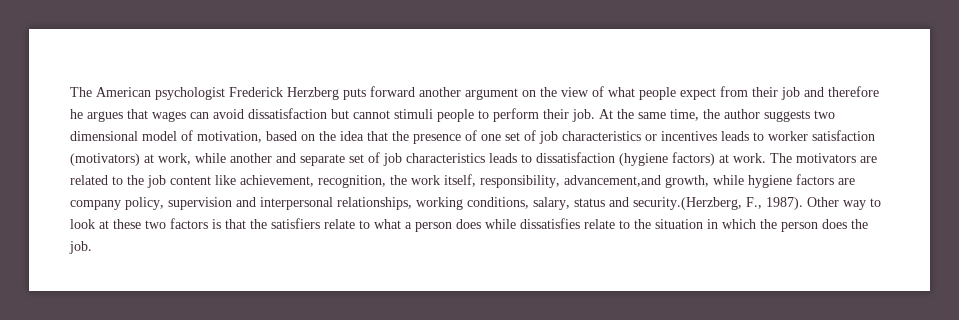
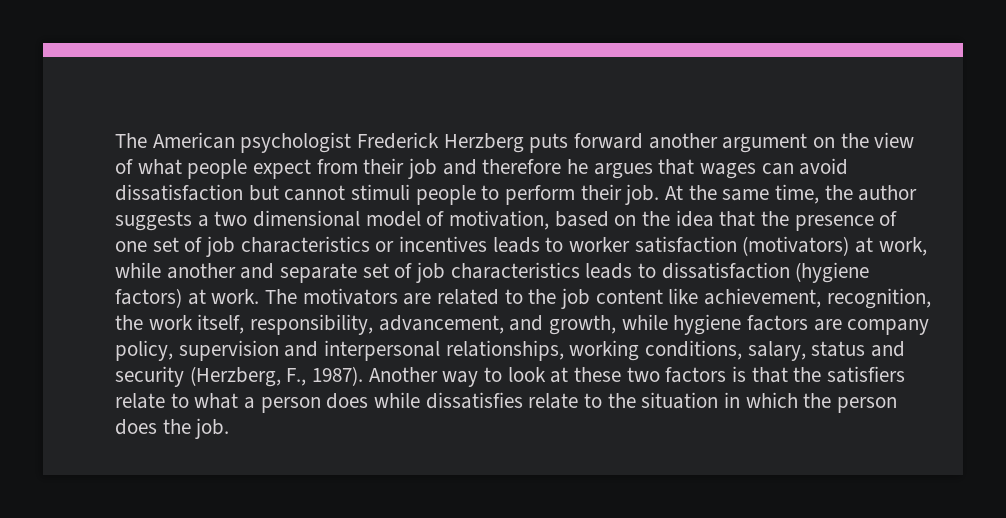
- At the same time, the author suggests two dimensional model of motivation, based on the idea that the presence of one set of job characteristics or incentives leads to worker satisfaction (motivators) at work, while another and separate set of job characteristics leads to dissatisfaction (hygiene factors) at work.
+ At the same time, the author suggests a two dimensional model of motivation, based on the idea that the presence of one set of job characteristics or incentives leads to worker satisfaction (motivators) at work, while another and separate set of job characteristics leads to dissatisfaction (hygiene factors) at work.
- The motivators are related to the job content like achievement, recognition, the work itself, responsibility, advancement,and growth, while hygiene factors are company policy, supervision and interpersonal relationships, working conditions, salary, status and security.(Herzberg, F., 1987).
+ The motivators are related to the job content like achievement, recognition, the work itself, responsibility, advancement, and growth, while hygiene factors are company policy, supervision and interpersonal relationships, working conditions, salary, status and security (Herzberg, F., 1987).
- Other way to look at these two factors is that the satisfiers relate to what a person does while dissatisfies relate to the situation in which the person does the job.
+ Another way to look at these two factors is that the satisfiers relate to what a person does while dissatisfies relate to the situation in which the person does the job.

